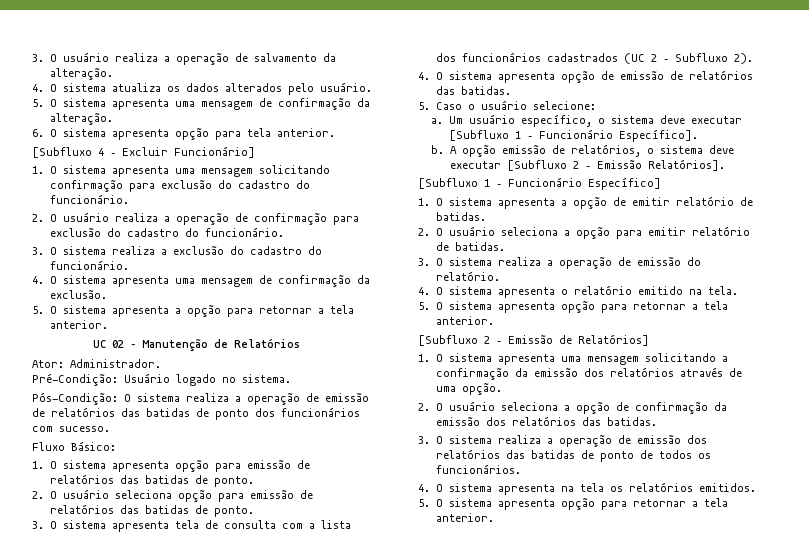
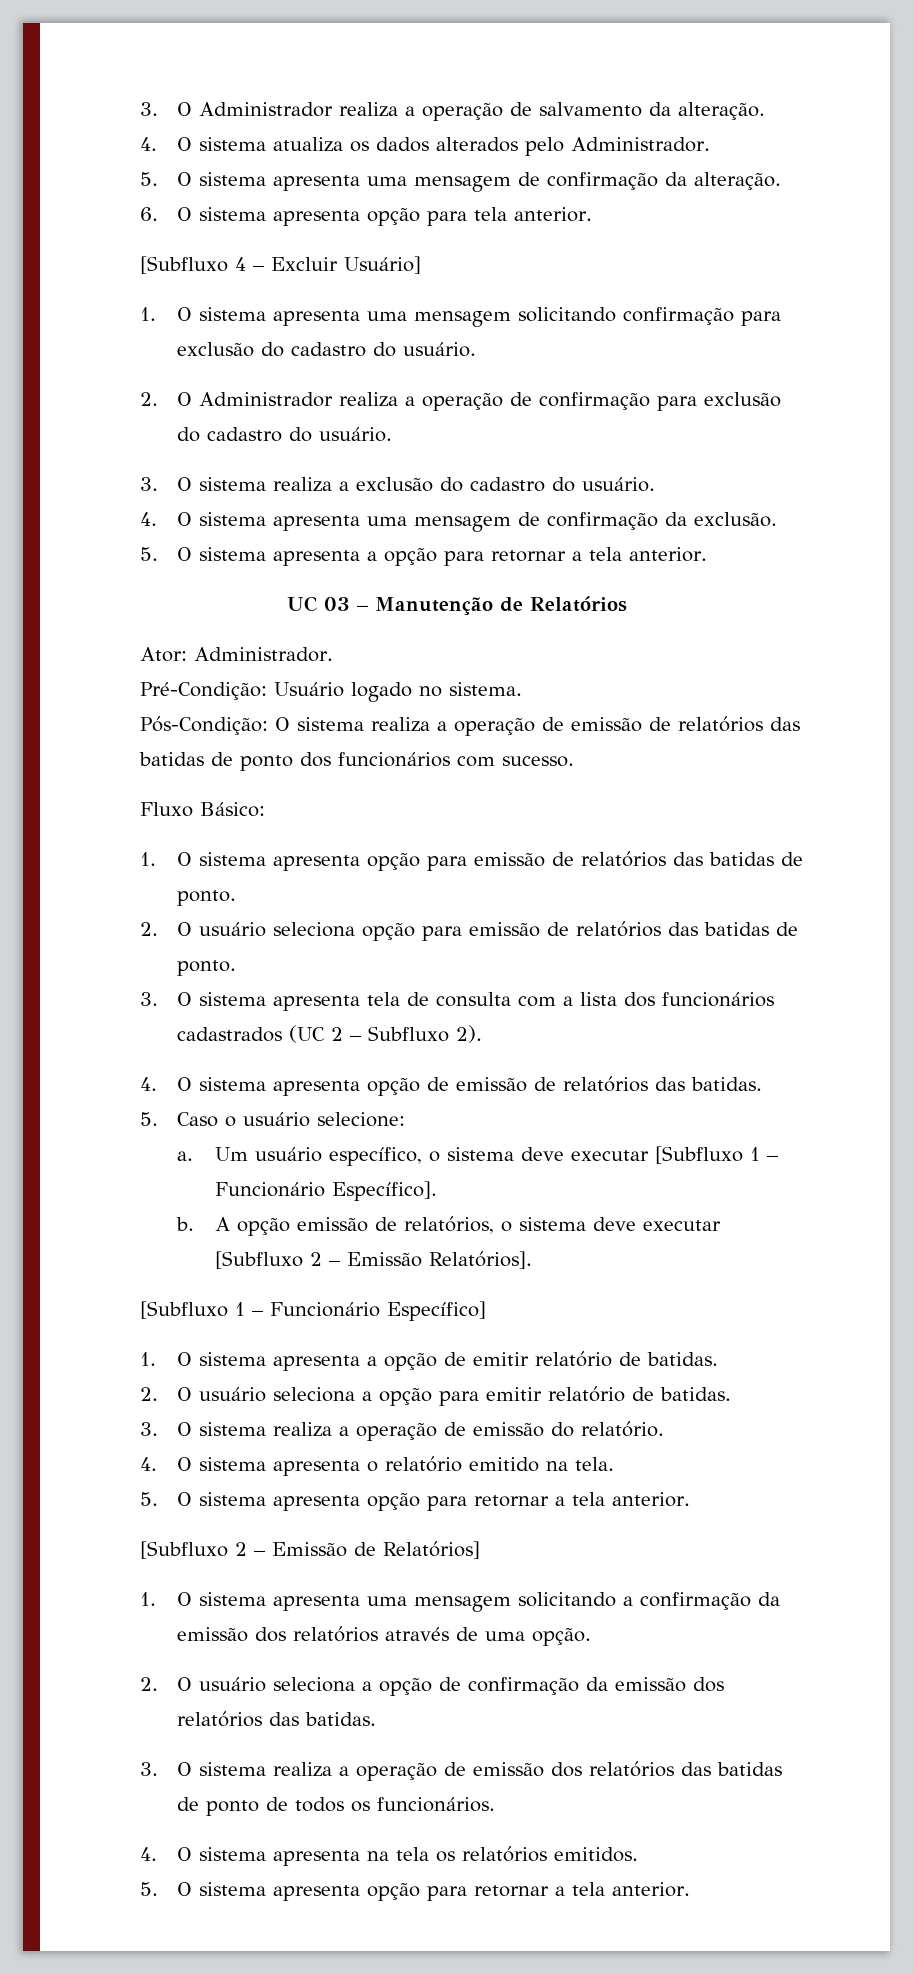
- 3. O usuário realiza a operação de salvamento da alteração.
+ 3. O Administrador realiza a operação de salvamento da alteração.
- 4. O sistema atualiza os dados alterados pelo usuário.
+ 4. O sistema atualiza os dados alterados pelo Administrador.
- [Subfluxo 4 – Excluir Funcionário]
+ [Subfluxo 4 – Excluir Usuário]
- 1. O sistema apresenta uma mensagem solicitando confirmação para exclusão do cadastro do funcionário.
- 2. O usuário realiza a operação de confirmação para exclusão do cadastro do funcionário.
+ 1. O sistema apresenta uma mensagem solicitando confirmação para exclusão do cadastro do usuário.
+ 2. O Administrador realiza a operação de confirmação para exclusão do cadastro do usuário.
- 3. O sistema realiza a exclusão do cadastro do funcionário.
+ 3. O sistema realiza a exclusão do cadastro do usuário.
- UC 02 – Manutenção de Relatórios
+ UC 03 – Manutenção de Relatórios

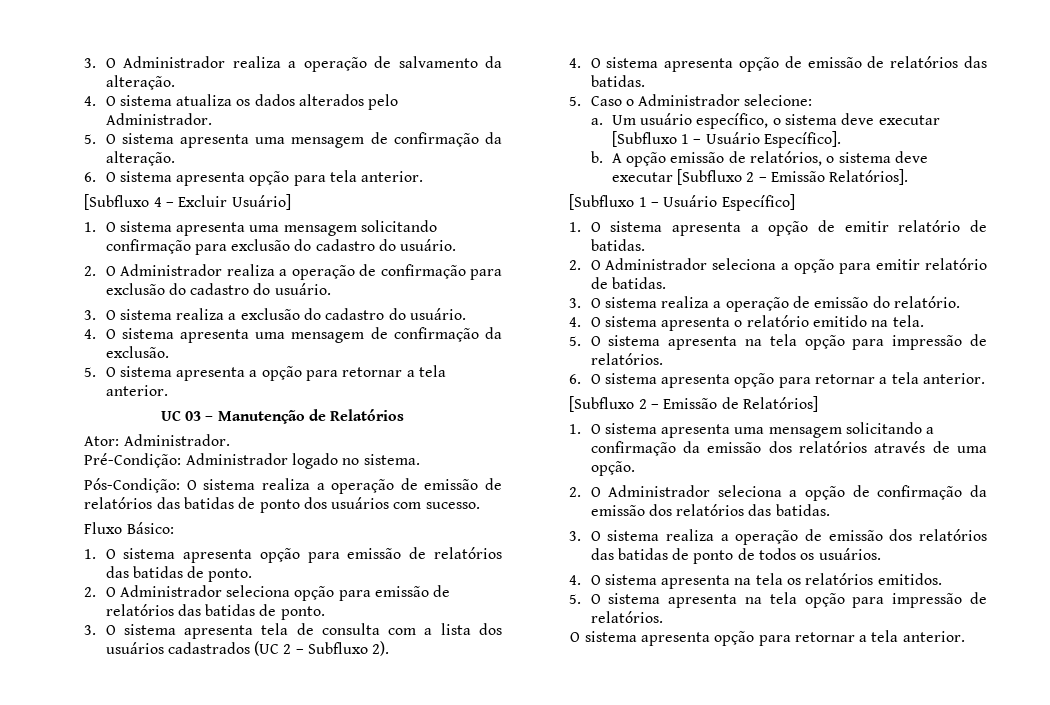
- Pré-Condição: Usuário logado no sistema.
+ Pré-Condição: Administrador logado no sistema.
- Pós-Condição: O sistema realiza a operação de emissão de relatórios das batidas de ponto dos funcionários com sucesso.
+ Pós-Condição: O sistema realiza a operação de emissão de relatórios das batidas de ponto dos usuários com sucesso.
- 2. O usuário seleciona opção para emissão de relatórios das batidas de ponto.
+ 2. O Administrador seleciona opção para emissão de relatórios das batidas de ponto.
- 3. O sistema apresenta tela de consulta com a lista dos funcionários cadastrados (UC 2 – Subfluxo 2).
+ 3. O sistema apresenta tela de consulta com a lista dos usuários cadastrados (UC 2 – Subfluxo 2).
- 5. Caso o usuário selecione:
+ 5. Caso o Administrador selecione:
- Um usuário específico, o sistema deve executar [Subfluxo 1 – Funcionário Específico].
+ Um usuário específico, o sistema deve executar [Subfluxo 1 – Usuário Específico].
- [Subfluxo 1 – Funcionário Específico]
+ [Subfluxo 1 – Usuário Específico]
- 2. O usuário seleciona a opção para emitir relatório de batidas.
+ 2. O Administrador seleciona a opção para emitir relatório de batidas.
  4. O sistema apresenta o relatório emitido na tela.
- 5. O sistema apresenta opção para retornar a tela anterior.
+ 5. O sistema apresenta na tela opção para impressão de relatórios.
+ 6. O sistema apresenta opção para retornar a tela anterior.
- 2. O usuário seleciona a opção de confirmação da emissão dos relatórios das batidas.
+ 2. O Administrador seleciona a opção de confirmação da emissão dos relatórios das batidas.
- 3. O sistema realiza a operação de emissão dos relatórios das batidas de ponto de todos os funcionários.
+ 3. O sistema realiza a operação de emissão dos relatórios das batidas de ponto de todos os usuários.
  4. O sistema apresenta na tela os relatórios emitidos.
- 5. O sistema apresenta opção para retornar a tela anterior.
+ 5. O sistema apresenta na tela opção para impressão de relatórios.
+ O sistema apresenta opção para retornar a tela anterior.

